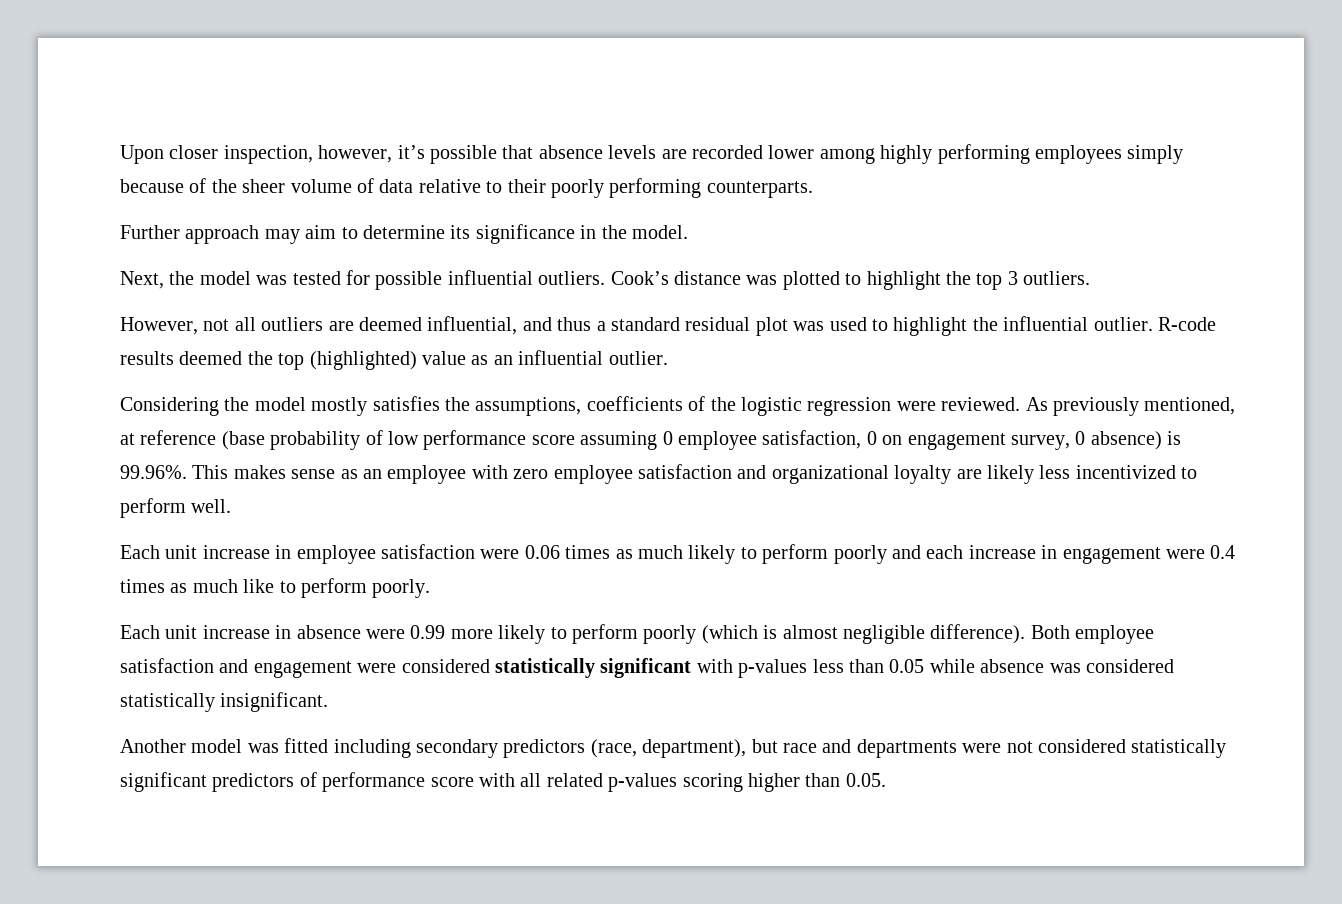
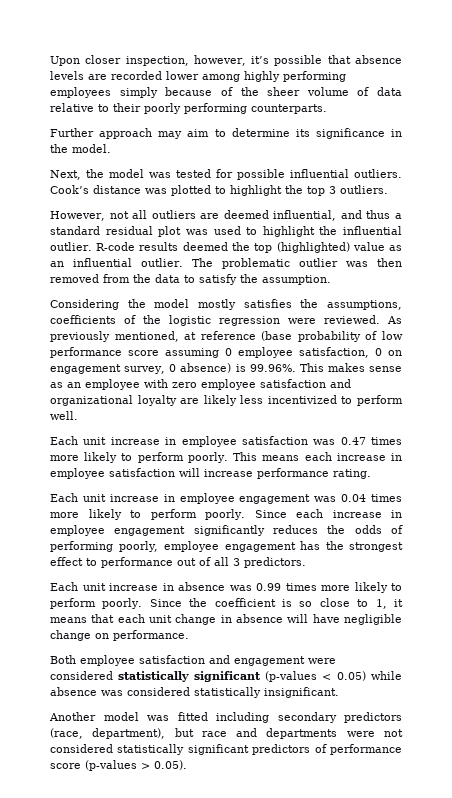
+ The problematic outlier was then removed from the data to satisfy the assumption.
- Each unit increase in employee satisfaction were 0.06 times as much likely to perform poorly and each increase in engagement were 0.4 times as much like to perform poorly.
+ Each unit increase in employee satisfaction was 0.47 times more likely to perform poorly. This means each increase in employee satisfaction will increase performance rating.
+ Each unit increase in employee engagement was 0.04 times more likely to perform poorly. Since each increase in employee engagement significantly reduces the odds of performing poorly, employee engagement has the strongest effect to performance out of all 3 predictors.
- Each unit increase in absence were 0.99 more likely to perform poorly (which is almost negligible difference). Both employee satisfaction and engagement were considered statistically significant with p-values less than 0.05 while absence was considered statistically insignificant.
+ Each unit increase in absence was 0.99 times more likely to perform poorly. Since the coefficient is so close to 1, it means that each unit change in absence will have negligible change on performance.
+ Both employee satisfaction and engagement were considered statistically significant (p-values < 0.05) while absence was considered statistically insignificant.
- Another model was fitted including secondary predictors (race, department), but race and departments were not considered statistically significant predictors of performance score with all related p-values scoring higher than 0.05.
+ Another model was fitted including secondary predictors (race, department), but race and departments were not considered statistically significant predictors of performance score (p-values > 0.05).

